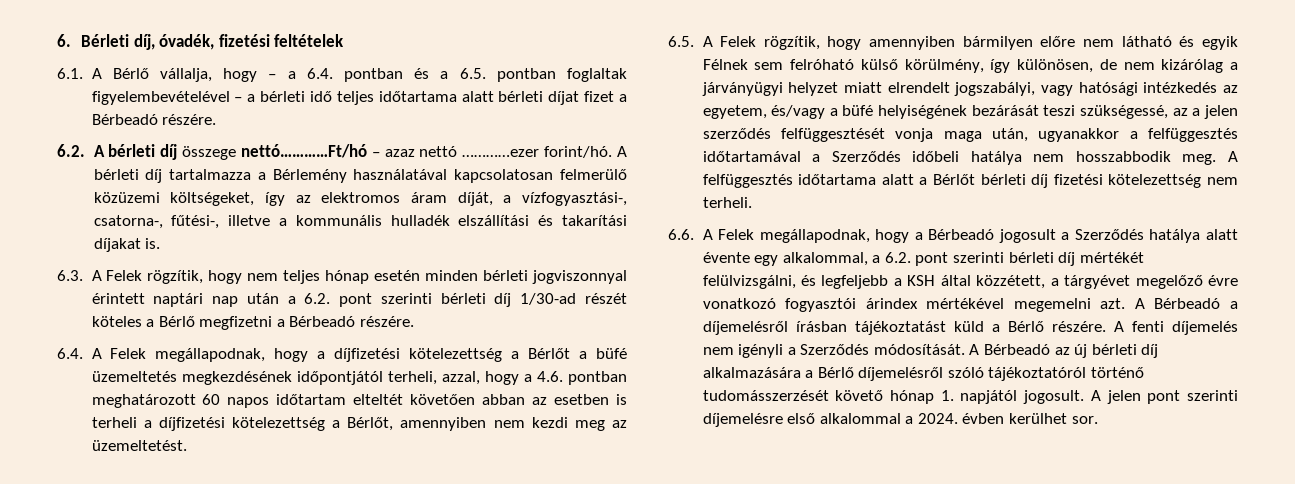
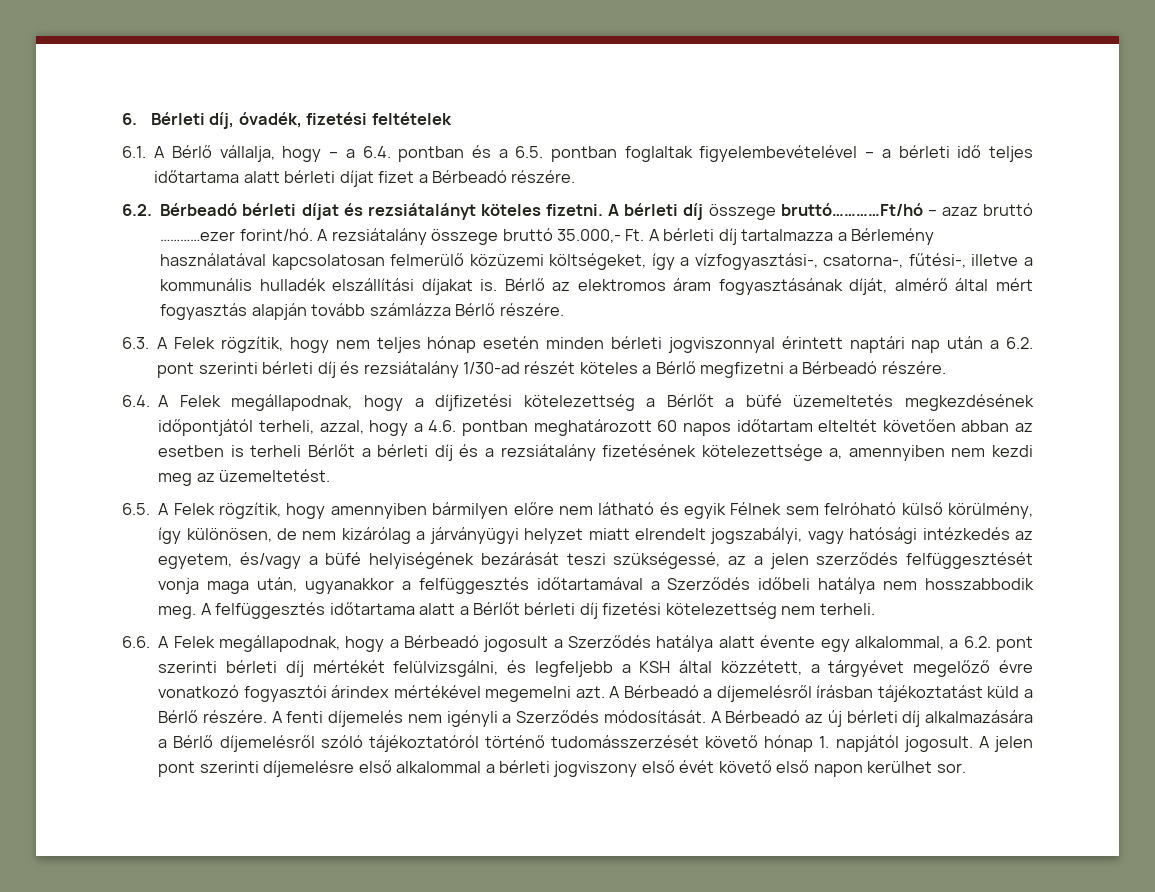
- 6.2. A bérleti díj összege nettó…………Ft/hó – azaz nettó …………ezer forint/hó.
+ 6.2. Bérbeadó bérleti díjat és rezsiátalányt köteles fizetni. A bérleti díj összege bruttó…………Ft/hó – azaz bruttó …………ezer forint/hó.
- A bérleti díj tartalmazza a Bérlemény használatával kapcsolatosan felmerülő közüzemi költségeket, így az elektromos áram díját, a vízfogyasztási-, csatorna-, fűtési-, illetve a kommunális hulladék elszállítási és takarítási díjakat is.
+ A rezsiátalány összege bruttó 35.000,- Ft. A bérleti díj tartalmazza a Bérlemény használatával kapcsolatosan felmerülő közüzemi költségeket, így a vízfogyasztási-, csatorna-, fűtési-, illetve a kommunális hulladék elszállítási díjakat is. Bérlő az elektromos áram fogyasztásának díját, almérő által mért fogyasztás alapján tovább számlázza Bérlő részére.
- 6.3. A Felek rögzítik, hogy nem teljes hónap esetén minden bérleti jogviszonnyal érintett naptári nap után a 6.2. pont szerinti bérleti díj 1/30-ad részét köteles a Bérlő megfizetni a Bérbeadó részére.
+ 6.3. A Felek rögzítik, hogy nem teljes hónap esetén minden bérleti jogviszonnyal érintett naptári nap után a 6.2. pont szerinti bérleti díj és rezsiátalány 1/30-ad részét köteles a Bérlő megfizetni a Bérbeadó részére.
- 6.4. A Felek megállapodnak, hogy a díjfizetési kötelezettség a Bérlőt a büfé üzemeltetés megkezdésének időpontjától terheli, azzal, hogy a 4.6. pontban meghatározott 60 napos időtartam elteltét követően abban az esetben is terheli a díjfizetési kötelezettség a Bérlőt, amennyiben nem kezdi meg az üzemeltetést.
+ 6.4. A Felek megállapodnak, hogy a díjfizetési kötelezettség a Bérlőt a büfé üzemeltetés megkezdésének időpontjától terheli, azzal, hogy a 4.6. pontban meghatározott 60 napos időtartam elteltét követően abban az esetben is terheli Bérlőt a bérleti díj és a rezsiátalány fizetésének kötelezettsége a, amennyiben nem kezdi meg az üzemeltetést.
- A jelen pont szerinti díjemelésre első alkalommal a 2024. évben kerülhet sor.
+ A jelen pont szerinti díjemelésre első alkalommal a bérleti jogviszony első évét követő első napon kerülhet sor.

